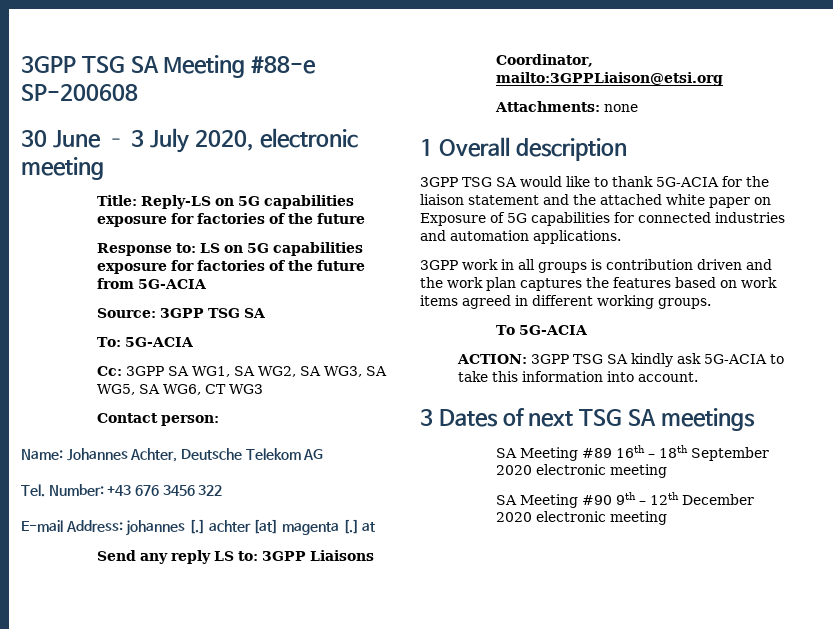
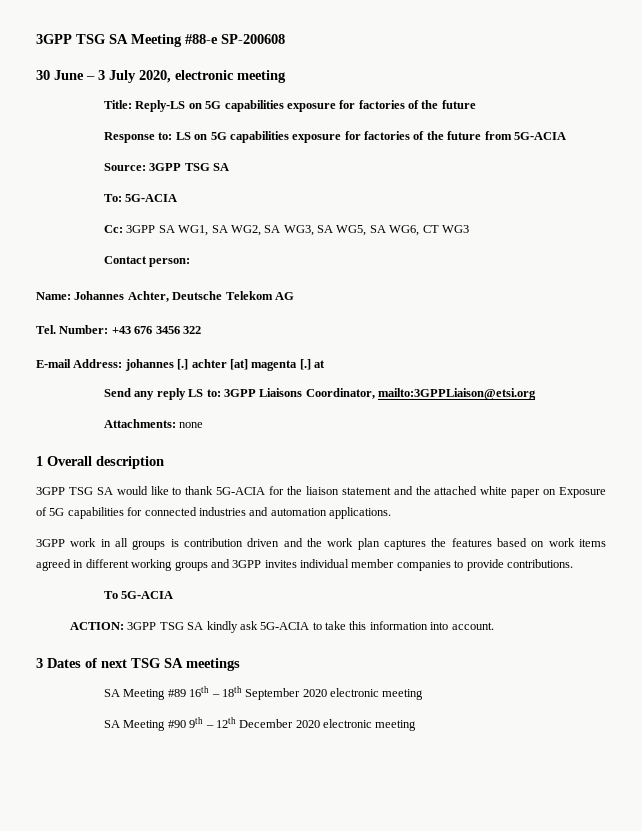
- 3GPP work in all groups is contribution driven and the work plan captures the features based on work items agreed in different working groups.
+ 3GPP work in all groups is contribution driven and the work plan captures the features based on work items agreed in different working groups and 3GPP invites individual member companies to provide contributions.

